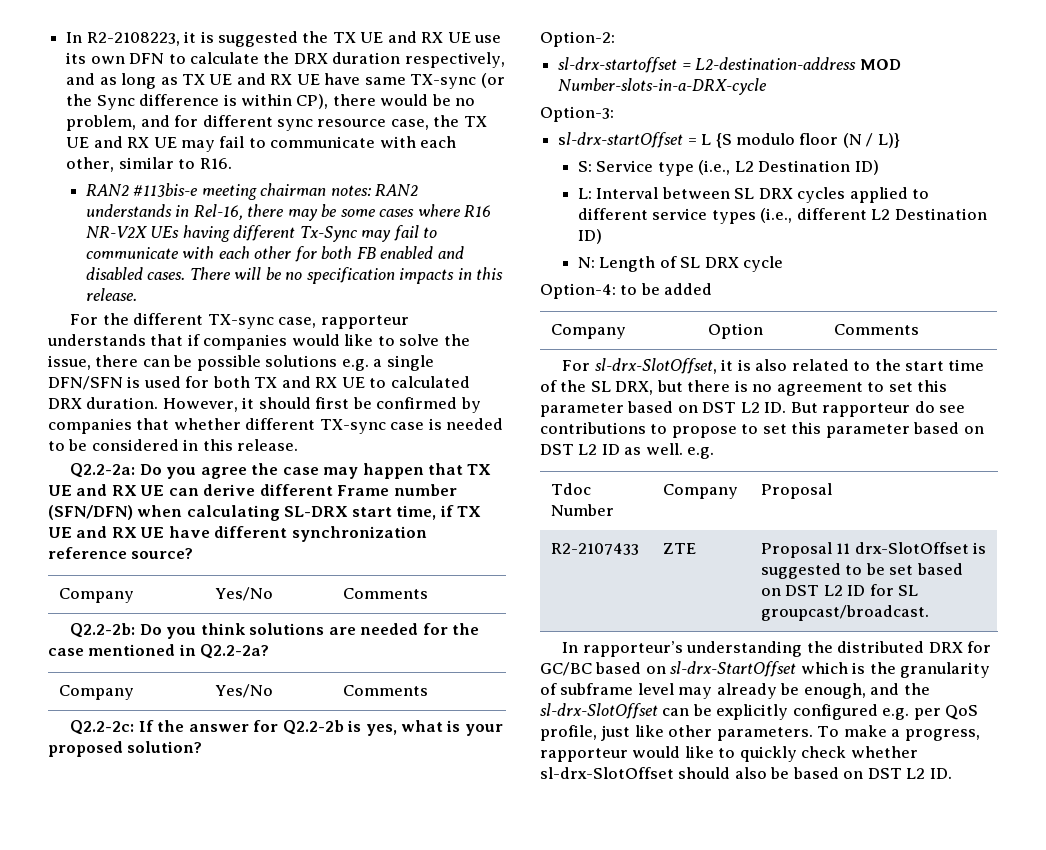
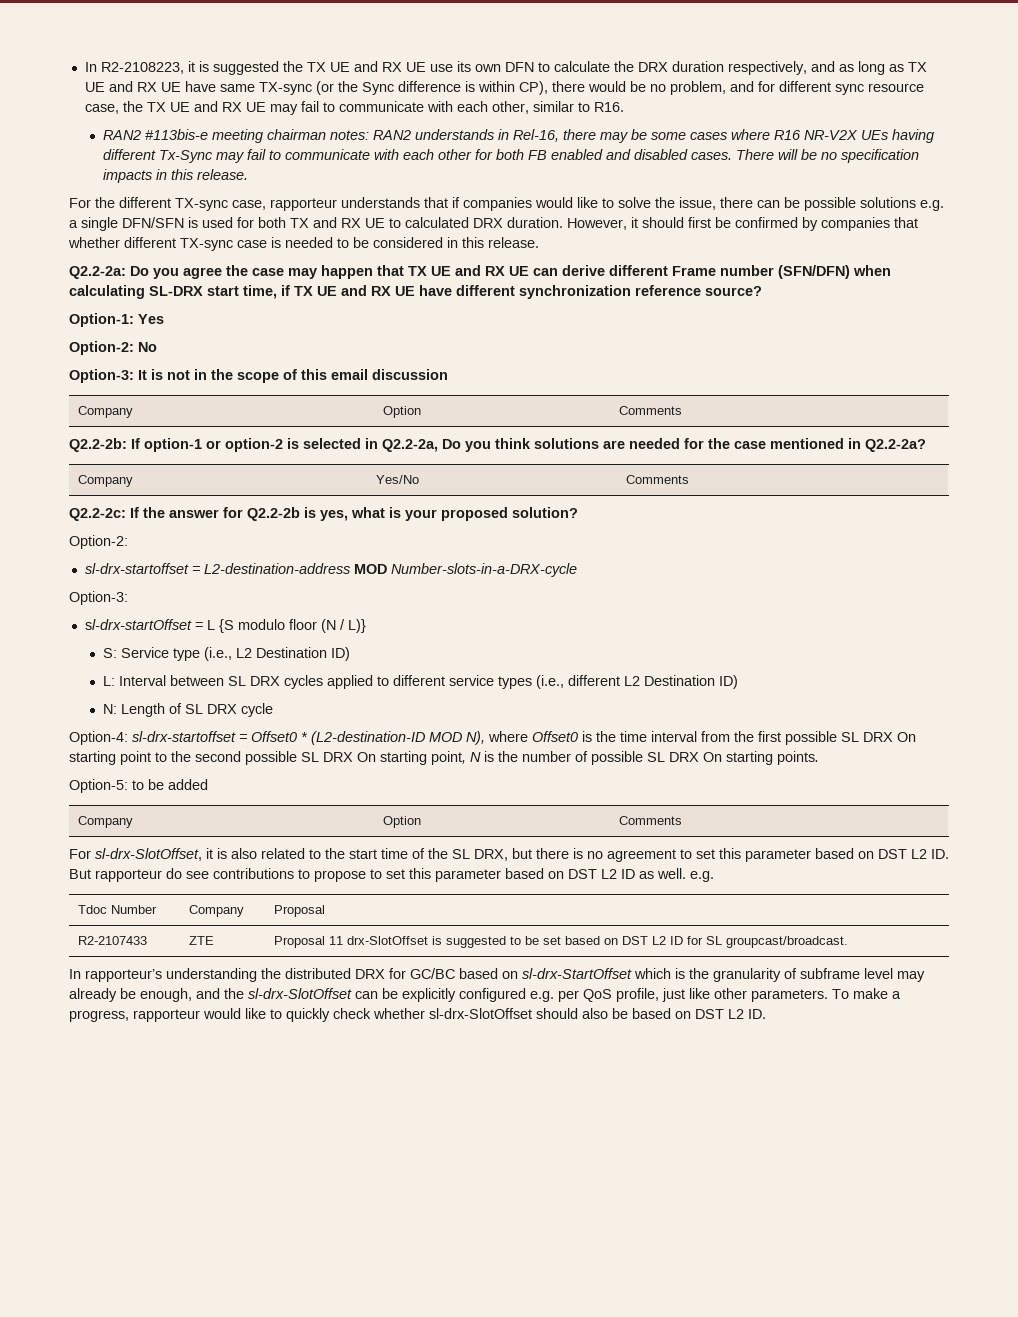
  Q2.2-2a: Do you agree the case may happen that TX UE and RX UE can derive different Frame number (SFN/DFN) when calculating SL-DRX start time, if TX UE and RX UE have different synchronization reference source?
- Company | Yes/No | Comments
+ Option-1: Yes
+ Option-2: No
+ Option-3: It is not in the scope of this email discussion
+ Company | Option | Comments
- Q2.2-2b: Do you think solutions are needed for the case mentioned in Q2.2-2a?
+ Q2.2-2b: If option-1 or option-2 is selected in Q2.2-2a, Do you think solutions are needed for the case mentioned in Q2.2-2a?
- Option-4: to be added
+ Option-4: sl-drx-startoffset = Offset0 * (L2-destination-ID MOD N), where Offset0 is the time interval from the first possible SL DRX On starting point to the second possible SL DRX On starting point, N is the number of possible SL DRX On starting points.
+ Option-5: to be added

